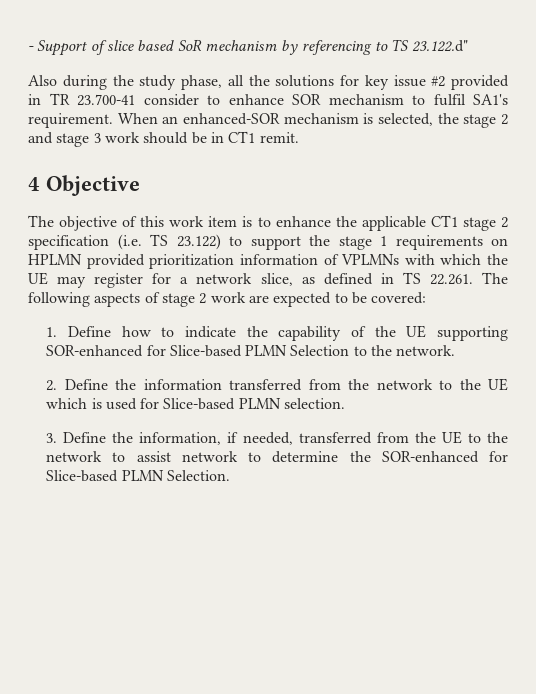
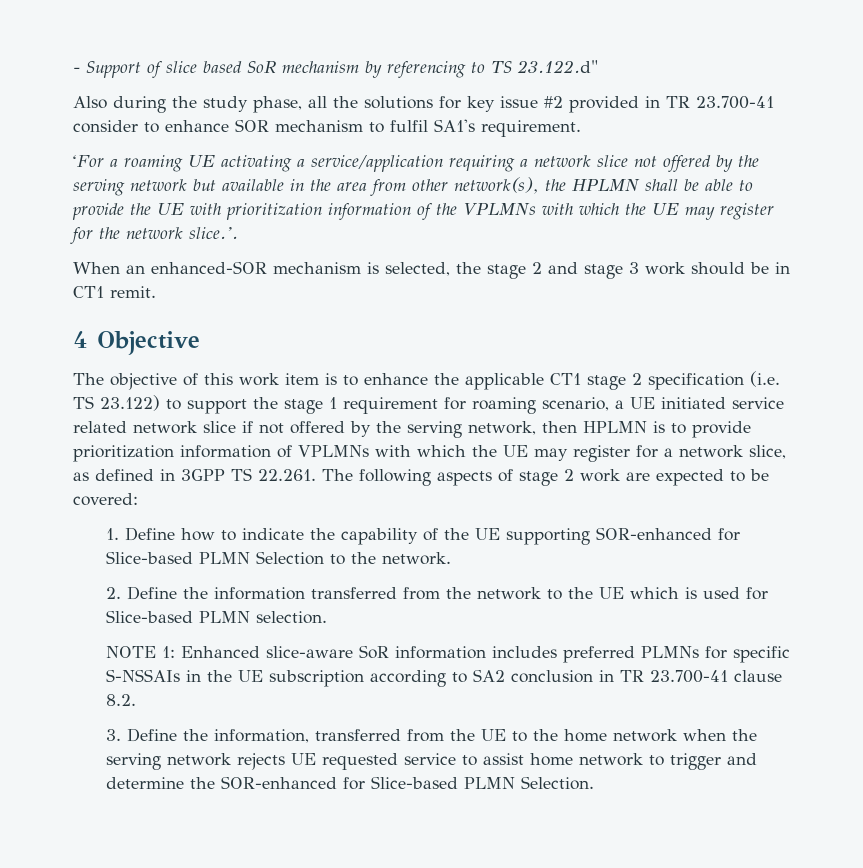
- Also during the study phase, all the solutions for key issue #2 provided in TR 23.700-41 consider to enhance SOR mechanism to fulfil SA1's requirement. When an enhanced-SOR mechanism is selected, the stage 2 and stage 3 work should be in CT1 remit.
+ Also during the study phase, all the solutions for key issue #2 provided in TR 23.700-41 consider to enhance SOR mechanism to fulfil SA1's requirement.
+ ‘For a roaming UE activating a service/application requiring a network slice not offered by the serving network but available in the area from other network(s), the HPLMN shall be able to provide the UE with prioritization information of the VPLMNs with which the UE may register for the network slice.’.
+ When an enhanced-SOR mechanism is selected, the stage 2 and stage 3 work should be in CT1 remit.
- The objective of this work item is to enhance the applicable CT1 stage 2 specification (i.e. TS 23.122) to support the stage 1 requirements on HPLMN provided prioritization information of VPLMNs with which the UE may register for a network slice, as defined in TS 22.261. The following aspects of stage 2 work are expected to be covered:
+ The objective of this work item is to enhance the applicable CT1 stage 2 specification (i.e. TS 23.122) to support the stage 1 requirement for roaming scenario, a UE initiated service related network slice if not offered by the serving network, then HPLMN is to provide prioritization information of VPLMNs with which the UE may register for a network slice, as defined in 3GPP TS 22.261. The following aspects of stage 2 work are expected to be covered:
+ NOTE 1: Enhanced slice-aware SoR information includes preferred PLMNs for specific S-NSSAIs in the UE subscription according to SA2 conclusion in TR 23.700-41 clause 8.2.
- 3. Define the information, if needed, transferred from the UE to the network to assist network to determine the SOR-enhanced for Slice-based PLMN Selection.
+ 3. Define the information, transferred from the UE to the home network when the serving network rejects UE requested service to assist home network to trigger and determine the SOR-enhanced for Slice-based PLMN Selection.

